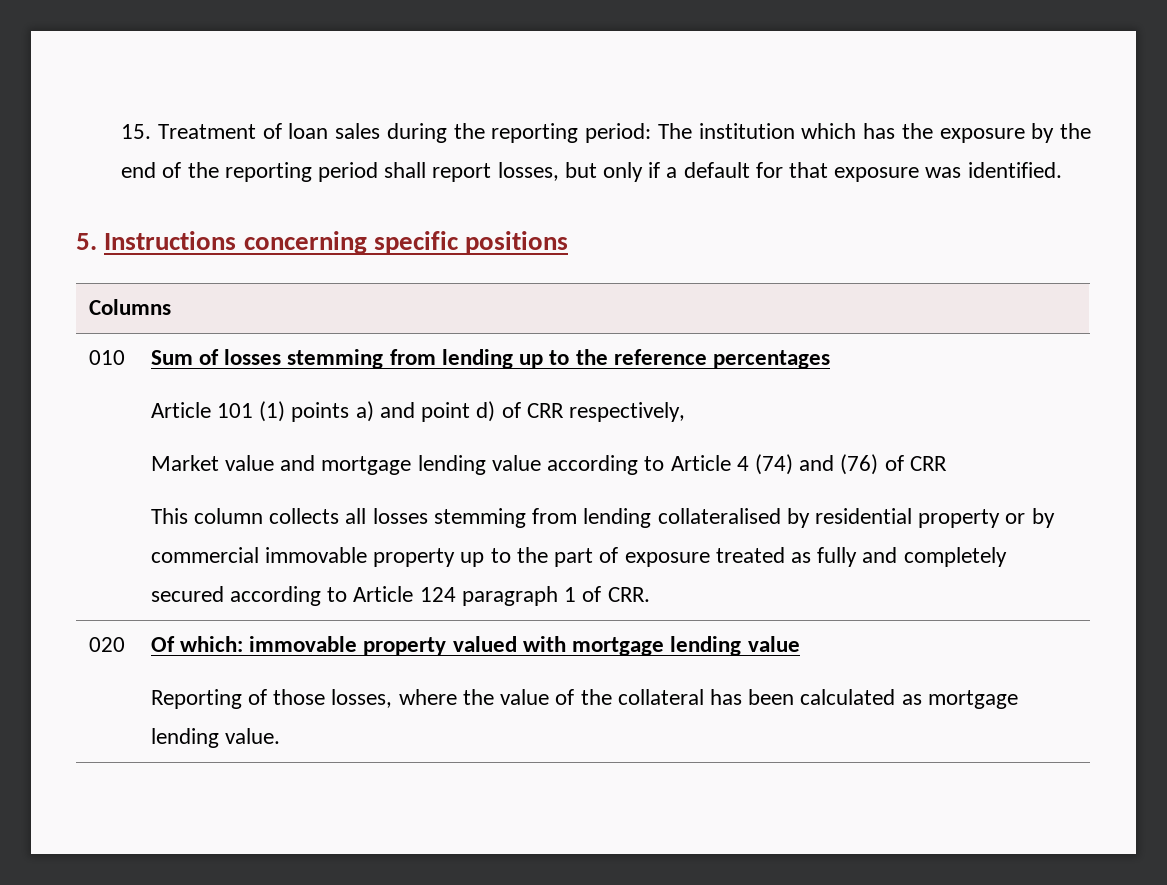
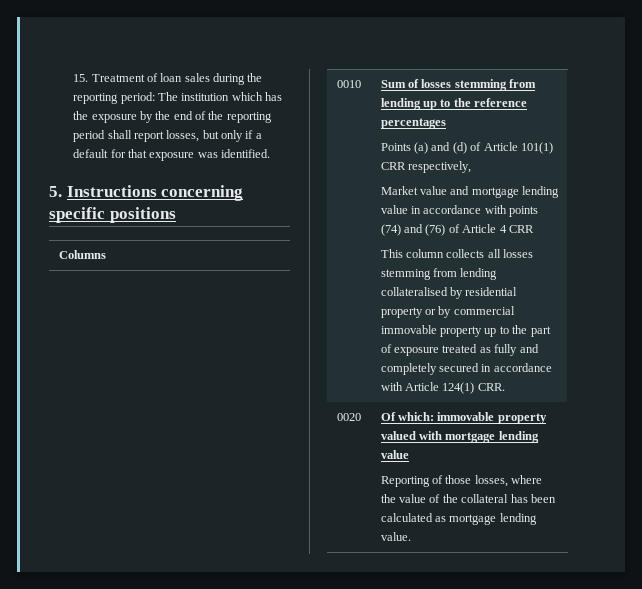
- 010
+ 0010
- Article 101 (1) points a) and point d) of CRR respectively,
+ Points (a) and (d) of Article 101(1) CRR respectively,
- Market value and mortgage lending value according to Article 4 (74) and (76) of CRR
+ Market value and mortgage lending value in accordance with points (74) and (76) of Article 4 CRR
- This column collects all losses stemming from lending collateralised by residential property or by commercial immovable property up to the part of exposure treated as fully and completely secured according to Article 124 paragraph 1 of CRR.
+ This column collects all losses stemming from lending collateralised by residential property or by commercial immovable property up to the part of exposure treated as fully and completely secured in accordance with Article 124(1) CRR.
- 020 | Of which: immovable property valued with mortgage lending value
+ 0020 | Of which: immovable property valued with mortgage lending value

